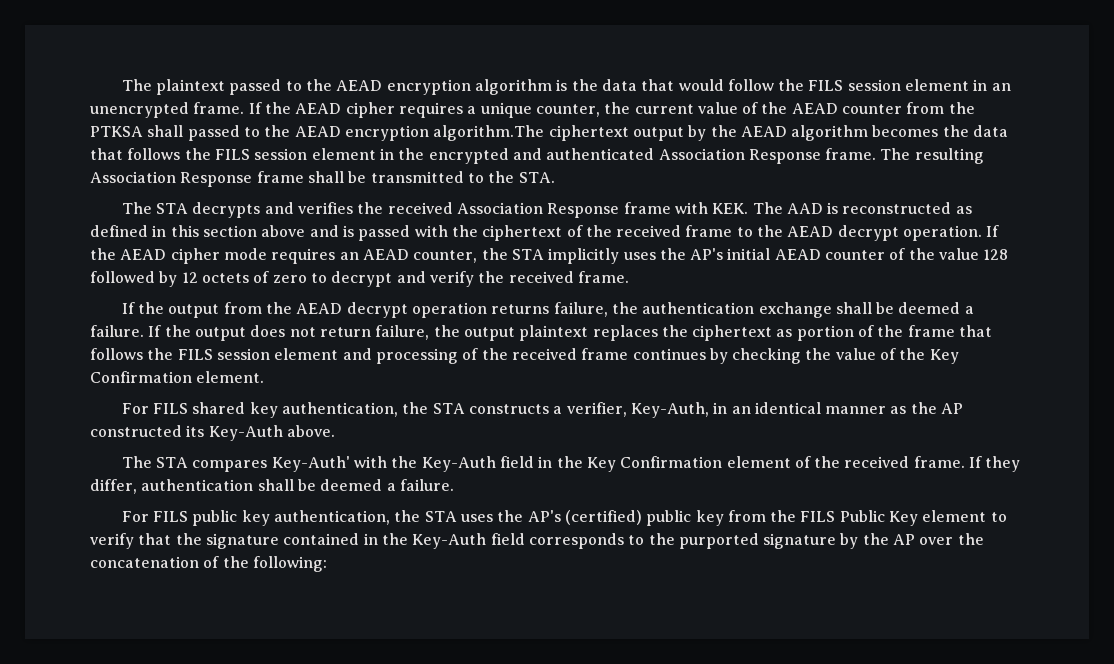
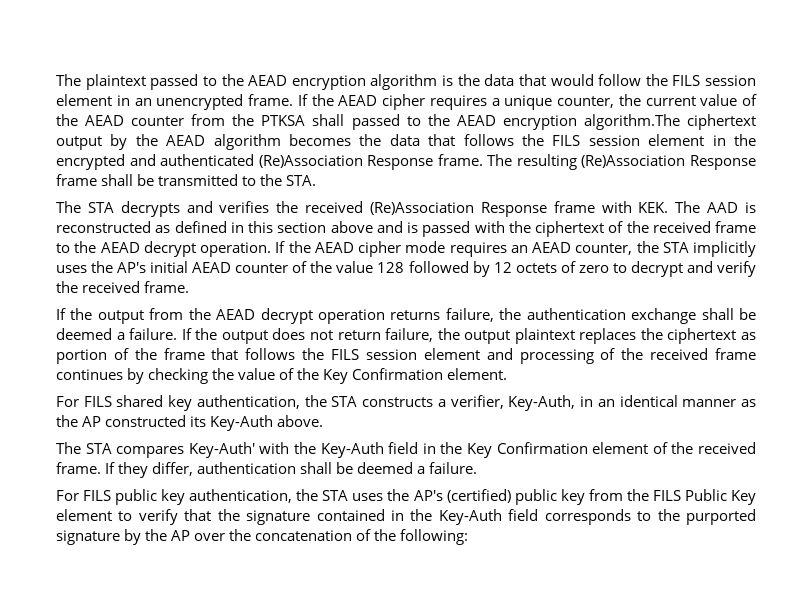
- If the AEAD cipher requires a unique counter, the current value of the AEAD counter from the PTKSA shall passed to the AEAD encryption algorithm.The ciphertext output by the AEAD algorithm becomes the data that follows the FILS session element in the encrypted and authenticated Association Response frame.
+ If the AEAD cipher requires a unique counter, the current value of the AEAD counter from the PTKSA shall passed to the AEAD encryption algorithm.The ciphertext output by the AEAD algorithm becomes the data that follows the FILS session element in the encrypted and authenticated (Re)Association Response frame.
- The resulting Association Response frame shall be transmitted to the STA.
+ The resulting (Re)Association Response frame shall be transmitted to the STA.
- The STA decrypts and verifies the received Association Response frame with KEK. The AAD is reconstructed as defined in this section above and is passed with the ciphertext of the received frame to the AEAD decrypt operation.
+ The STA decrypts and verifies the received (Re)Association Response frame with KEK. The AAD is reconstructed as defined in this section above and is passed with the ciphertext of the received frame to the AEAD decrypt operation.

